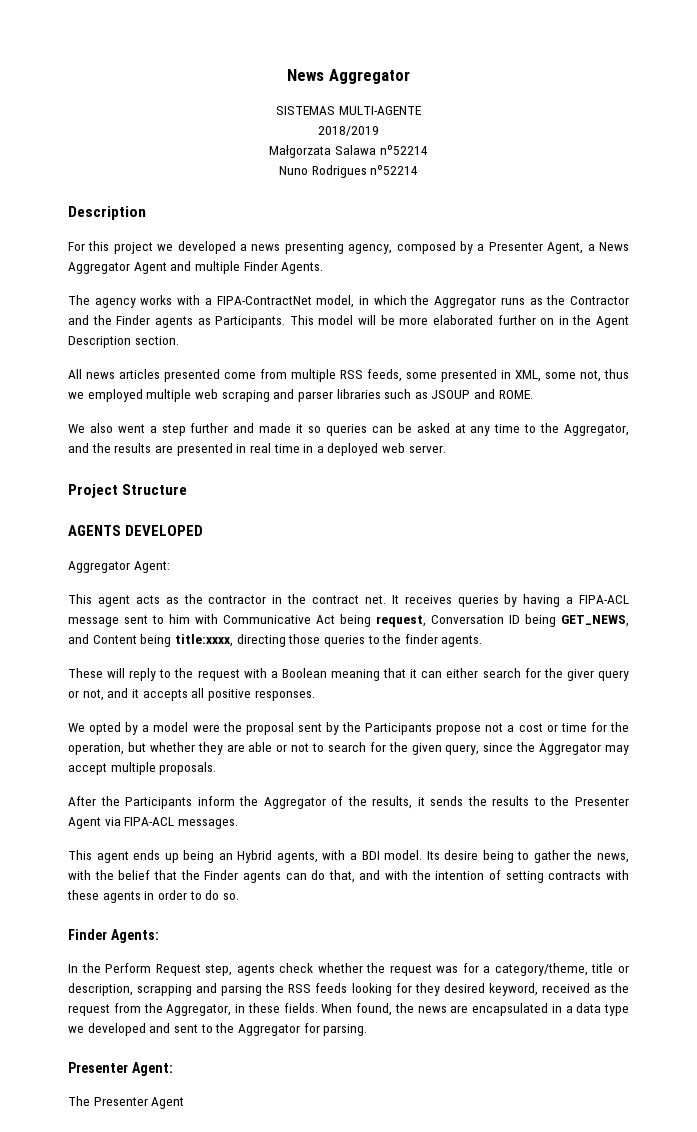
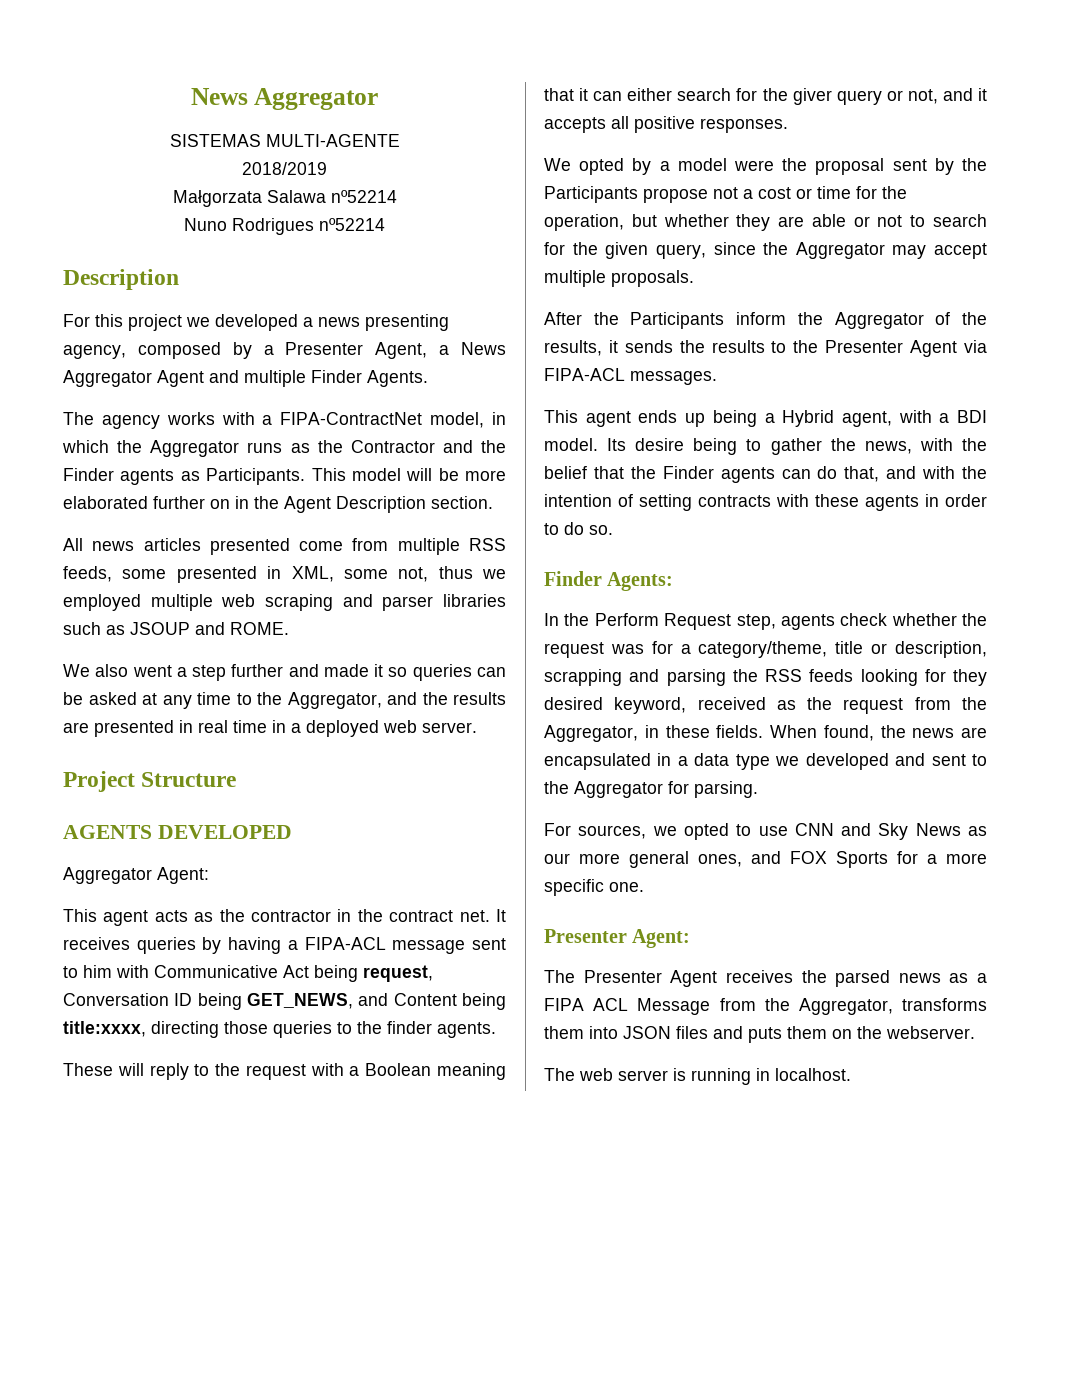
- This agent ends up being an Hybrid agents, with a BDI model.
+ This agent ends up being a Hybrid agent, with a BDI model.
+ For sources, we opted to use CNN and Sky News as our more general ones, and FOX Sports for a more specific one.
- The Presenter Agent
+ The Presenter Agent receives the parsed news as a FIPA ACL Message from the Aggregator, transforms them into JSON files and puts them on the webserver.
+ The web server is running in localhost.

